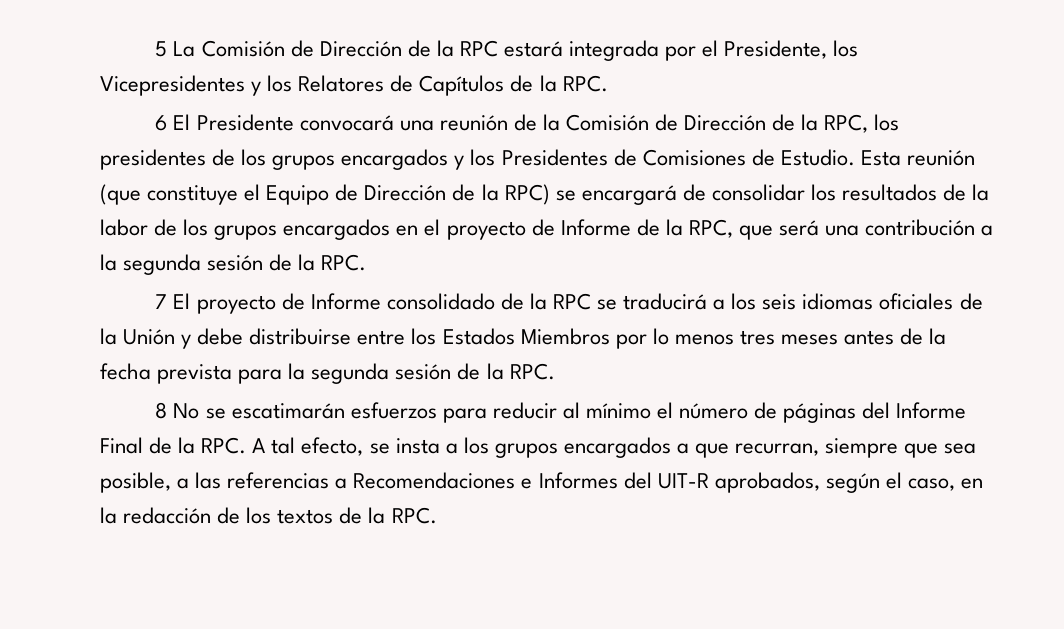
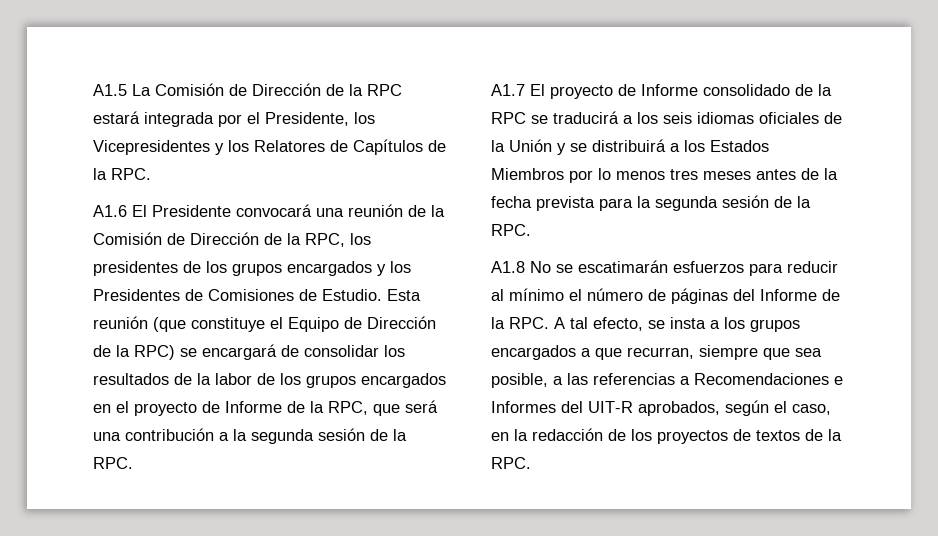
- 5 La Comisión de Dirección de la RPC estará integrada por el Presidente, los Vicepresidentes y los Relatores de Capítulos de la RPC.
+ A1.5 La Comisión de Dirección de la RPC estará integrada por el Presidente, los Vicepresidentes y los Relatores de Capítulos de la RPC.
- 6 El Presidente convocará una reunión de la Comisión de Dirección de la RPC, los presidentes de los grupos encargados y los Presidentes de Comisiones de Estudio.
+ A1.6 El Presidente convocará una reunión de la Comisión de Dirección de la RPC, los presidentes de los grupos encargados y los Presidentes de Comisiones de Estudio.
- 7 El proyecto de Informe consolidado de la RPC se traducirá a los seis idiomas oficiales de la Unión y debe distribuirse entre los Estados Miembros por lo menos tres meses antes de la fecha prevista para la segunda sesión de la RPC.
+ A1.7 El proyecto de Informe consolidado de la RPC se traducirá a los seis idiomas oficiales de la Unión y se distribuirá a los Estados Miembros por lo menos tres meses antes de la fecha prevista para la segunda sesión de la RPC.
- 8 No se escatimarán esfuerzos para reducir al mínimo el número de páginas del Informe Final de la RPC. A tal efecto, se insta a los grupos encargados a que recurran, siempre que sea posible, a las referencias a Recomendaciones e Informes del UIT-R aprobados, según el caso, en la redacción de los textos de la RPC.
+ A1.8 No se escatimarán esfuerzos para reducir al mínimo el número de páginas del Informe de la RPC. A tal efecto, se insta a los grupos encargados a que recurran, siempre que sea posible, a las referencias a Recomendaciones e Informes del UIT-R aprobados, según el caso, en la redacción de los proyectos de textos de la RPC.

